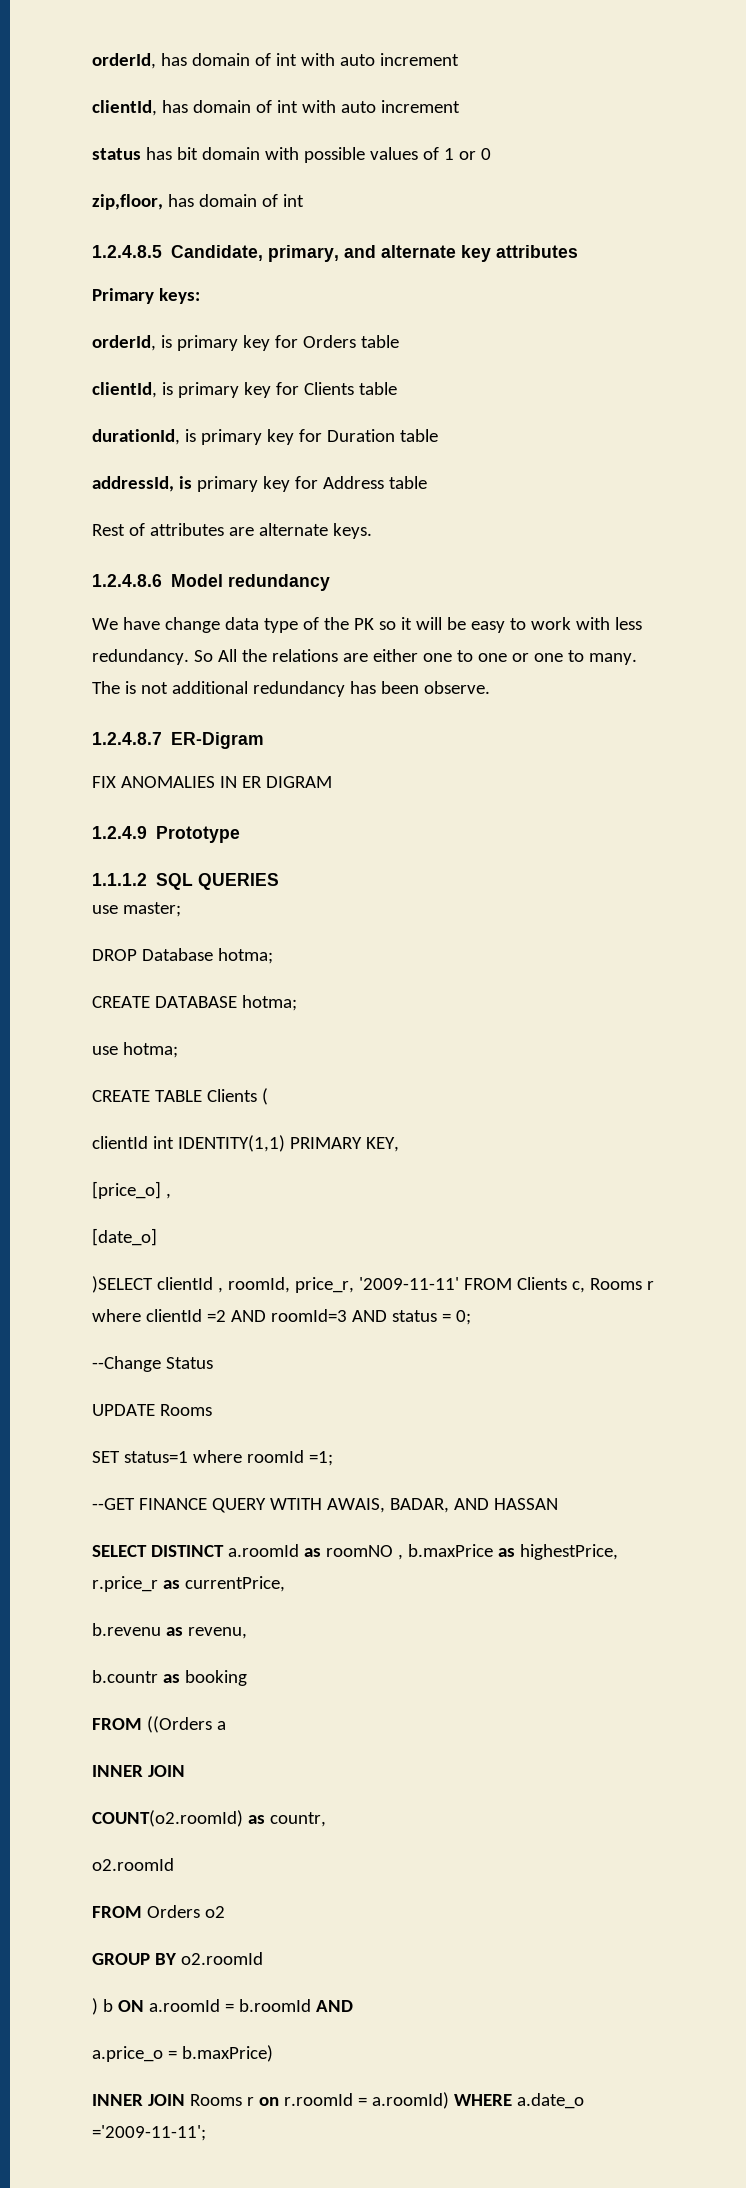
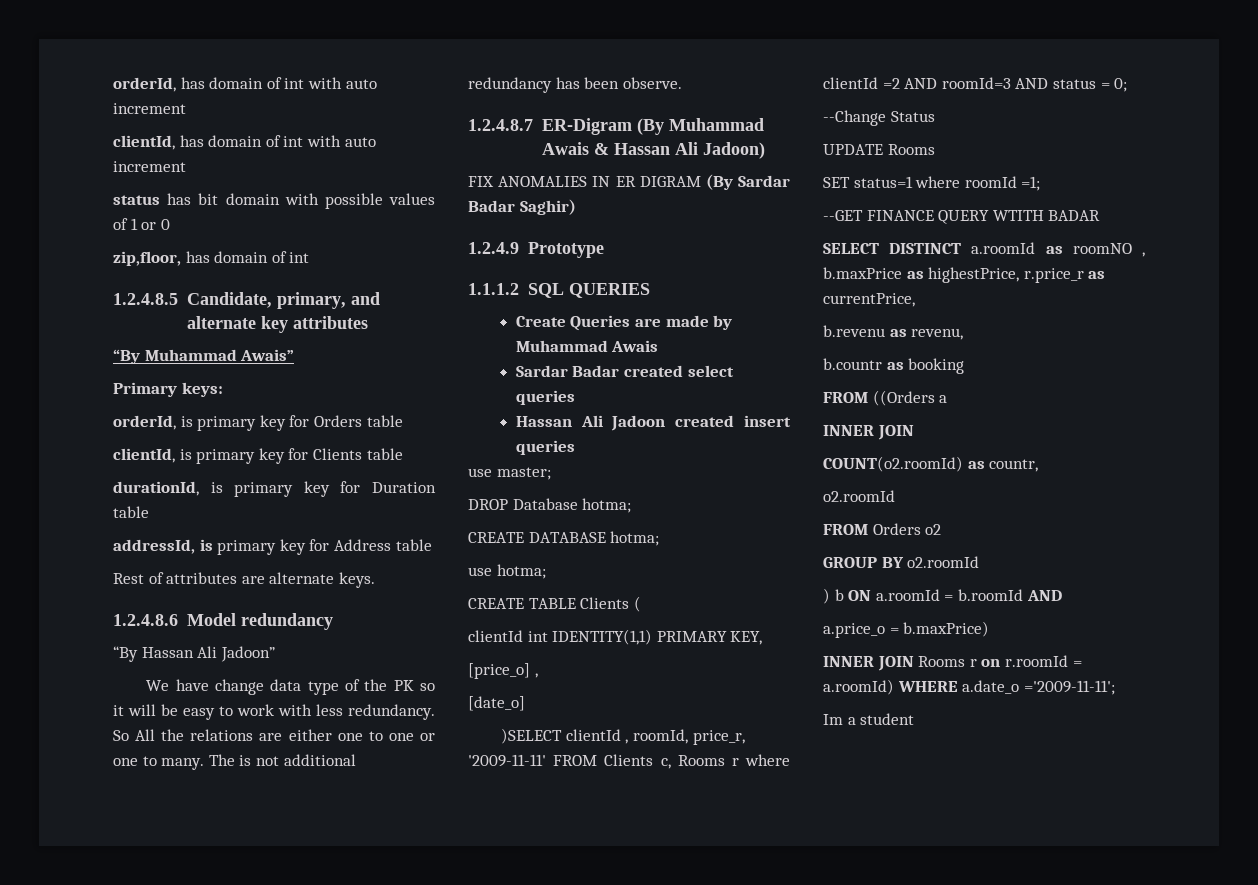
+ “By Muhammad Awais”
+ “By Hassan Ali Jadoon”
- 1.2.4.8.7 ER-Digram
+ 1.2.4.8.7 ER-Digram (By Muhammad Awais & Hassan Ali Jadoon)
- FIX ANOMALIES IN ER DIGRAM
+ FIX ANOMALIES IN ER DIGRAM (By Sardar Badar Saghir)
+ Create Queries are made by Muhammad Awais
+ Sardar Badar created select queries
+ Hassan Ali Jadoon created insert queries
- --GET FINANCE QUERY WTITH AWAIS, BADAR, AND HASSAN
+ --GET FINANCE QUERY WTITH BADAR
+ Im a student

